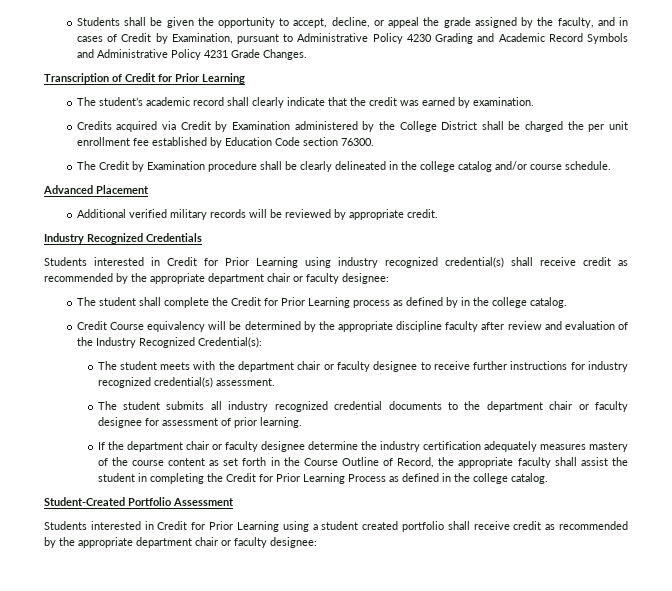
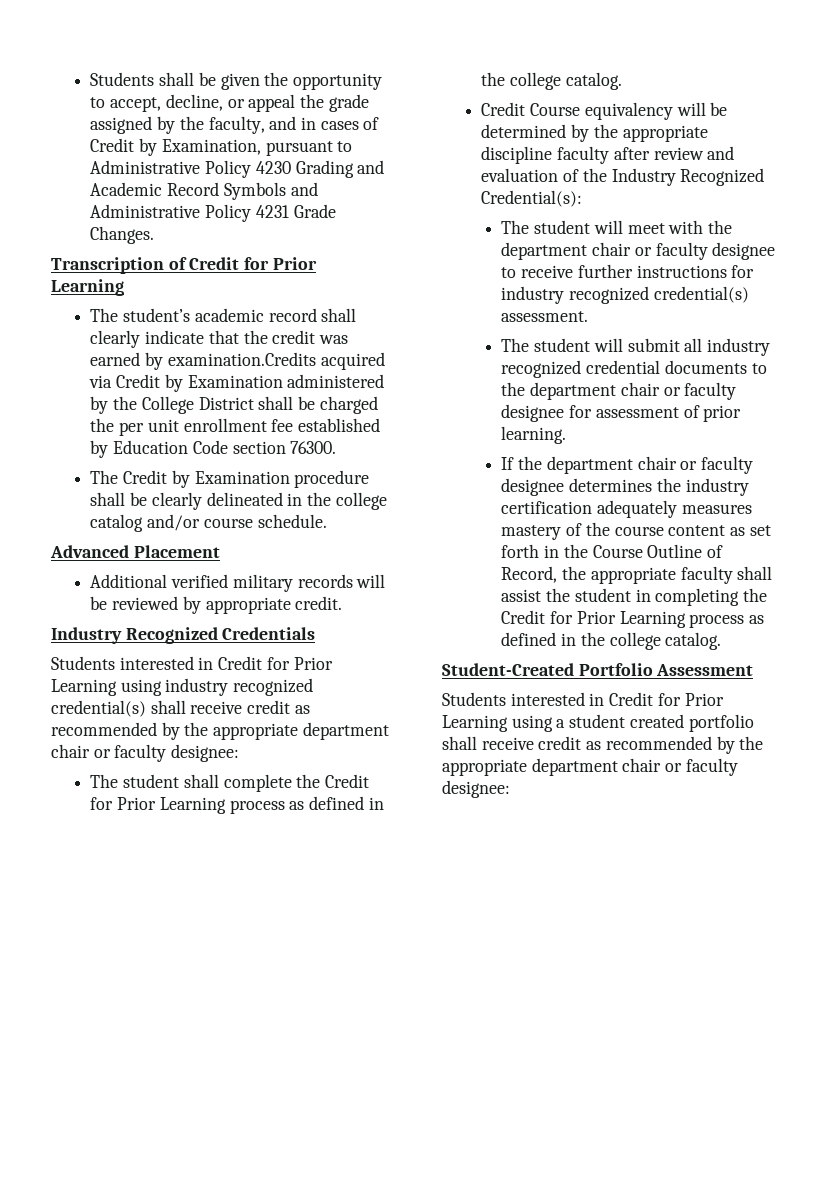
- The student’s academic record shall clearly indicate that the credit was earned by examination.
- Credits acquired via Credit by Examination administered by the College District shall be charged the per unit enrollment fee established by Education Code section 76300.
+ The student’s academic record shall clearly indicate that the credit was earned by examination.Credits acquired via Credit by Examination administered by the College District shall be charged the per unit enrollment fee established by Education Code section 76300.
- The student shall complete the Credit for Prior Learning process as defined by in the college catalog.
+ The student shall complete the Credit for Prior Learning process as defined in the college catalog.
- The student meets with the department chair or faculty designee to receive further instructions for industry recognized credential(s) assessment.
+ The student will meet with the department chair or faculty designee to receive further instructions for industry recognized credential(s) assessment.
- The student submits all industry recognized credential documents to the department chair or faculty designee for assessment of prior learning.
+ The student will submit all industry recognized credential documents to the department chair or faculty designee for assessment of prior learning.
- If the department chair or faculty designee determine the industry certification adequately measures mastery of the course content as set forth in the Course Outline of Record, the appropriate faculty shall assist the student in completing the Credit for Prior Learning Process as defined in the college catalog.
+ If the department chair or faculty designee determines the industry certification adequately measures mastery of the course content as set forth in the Course Outline of Record, the appropriate faculty shall assist the student in completing the Credit for Prior Learning process as defined in the college catalog.

